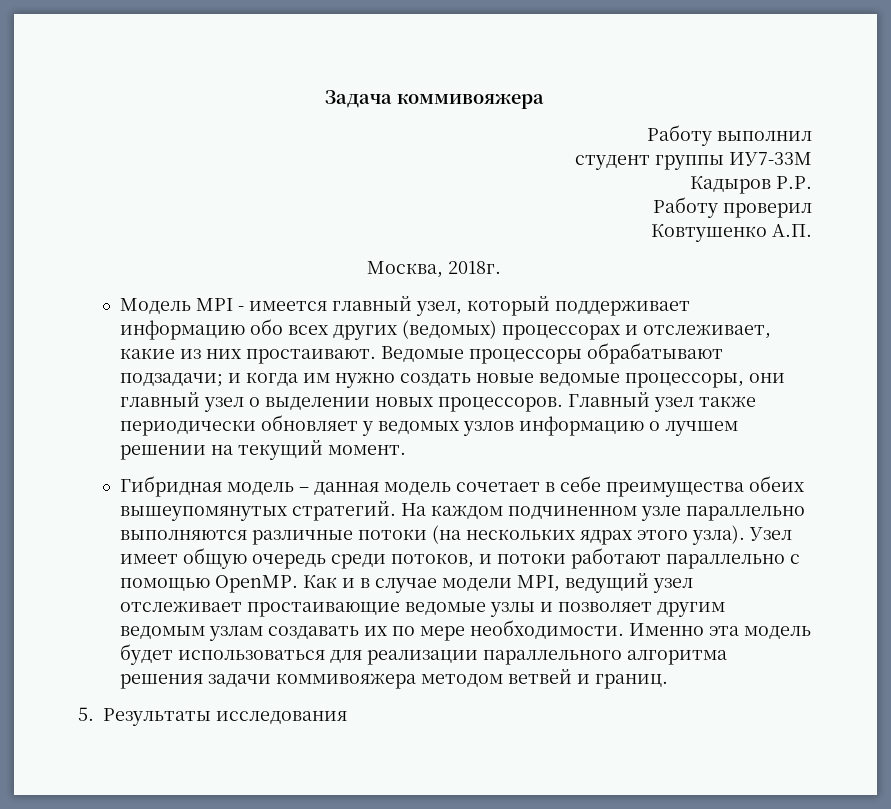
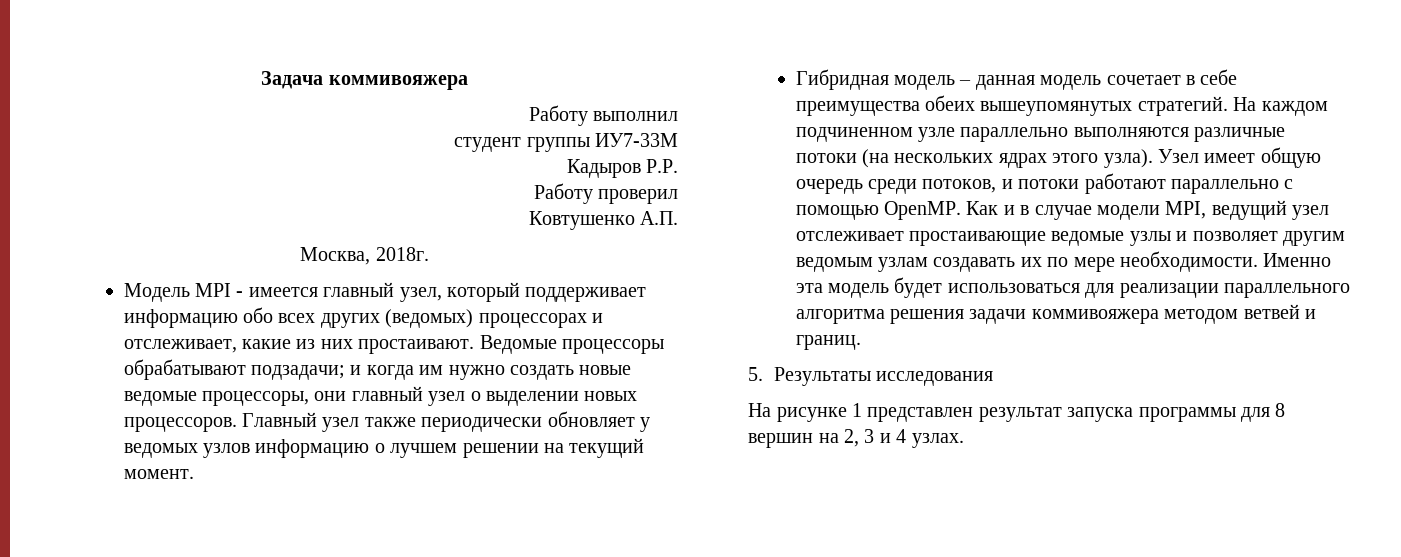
+ На рисунке 1 представлен результат запуска программы для 8 вершин на 2, 3 и 4 узлах.

